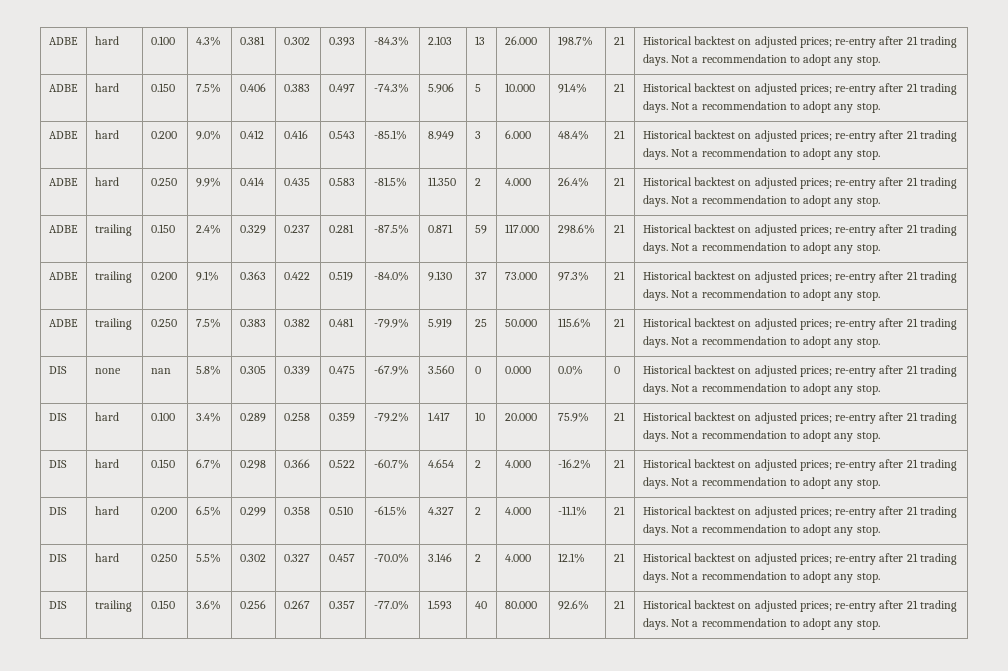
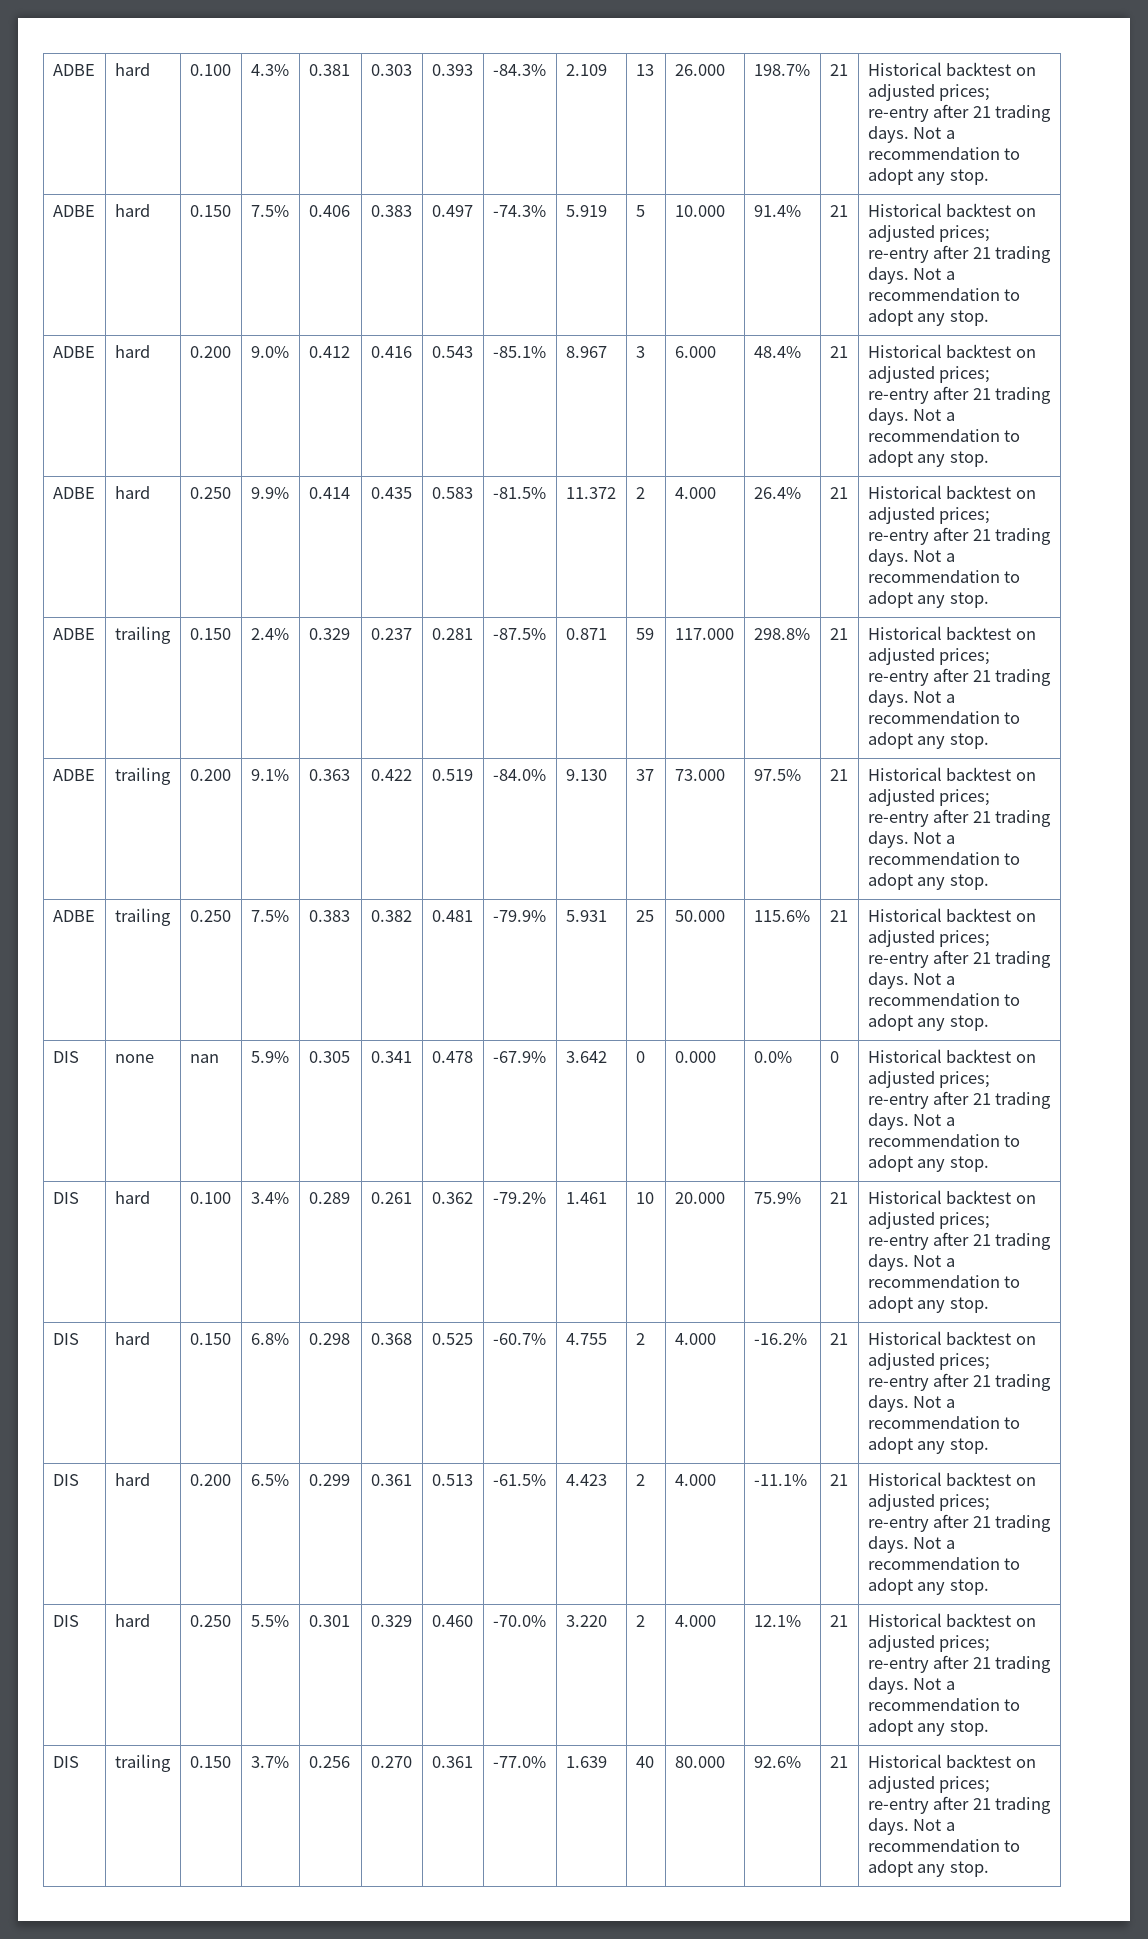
- ADBE | hard | 0.100 | 4.3% | 0.381 | 0.302 | 0.393 | -84.3% | 2.103 | 13 | 26.000 | 198.7% | 21 | Historical backtest on adjusted prices; re-entry after 21 trading days. Not a recommendation to adopt any stop.
+ ADBE | hard | 0.100 | 4.3% | 0.381 | 0.303 | 0.393 | -84.3% | 2.109 | 13 | 26.000 | 198.7% | 21 | Historical backtest on adjusted prices; re-entry after 21 trading days. Not a recommendation to adopt any stop.
- ADBE | hard | 0.150 | 7.5% | 0.406 | 0.383 | 0.497 | -74.3% | 5.906 | 5 | 10.000 | 91.4% | 21 | Historical backtest on adjusted prices; re-entry after 21 trading days. Not a recommendation to adopt any stop.
+ ADBE | hard | 0.150 | 7.5% | 0.406 | 0.383 | 0.497 | -74.3% | 5.919 | 5 | 10.000 | 91.4% | 21 | Historical backtest on adjusted prices; re-entry after 21 trading days. Not a recommendation to adopt any stop.
- ADBE | hard | 0.200 | 9.0% | 0.412 | 0.416 | 0.543 | -85.1% | 8.949 | 3 | 6.000 | 48.4% | 21 | Historical backtest on adjusted prices; re-entry after 21 trading days. Not a recommendation to adopt any stop.
+ ADBE | hard | 0.200 | 9.0% | 0.412 | 0.416 | 0.543 | -85.1% | 8.967 | 3 | 6.000 | 48.4% | 21 | Historical backtest on adjusted prices; re-entry after 21 trading days. Not a recommendation to adopt any stop.
- ADBE | hard | 0.250 | 9.9% | 0.414 | 0.435 | 0.583 | -81.5% | 11.350 | 2 | 4.000 | 26.4% | 21 | Historical backtest on adjusted prices; re-entry after 21 trading days. Not a recommendation to adopt any stop.
+ ADBE | hard | 0.250 | 9.9% | 0.414 | 0.435 | 0.583 | -81.5% | 11.372 | 2 | 4.000 | 26.4% | 21 | Historical backtest on adjusted prices; re-entry after 21 trading days. Not a recommendation to adopt any stop.
- ADBE | trailing | 0.150 | 2.4% | 0.329 | 0.237 | 0.281 | -87.5% | 0.871 | 59 | 117.000 | 298.6% | 21 | Historical backtest on adjusted prices; re-entry after 21 trading days. Not a recommendation to adopt any stop.
+ ADBE | trailing | 0.150 | 2.4% | 0.329 | 0.237 | 0.281 | -87.5% | 0.871 | 59 | 117.000 | 298.8% | 21 | Historical backtest on adjusted prices; re-entry after 21 trading days. Not a recommendation to adopt any stop.
- ADBE | trailing | 0.200 | 9.1% | 0.363 | 0.422 | 0.519 | -84.0% | 9.130 | 37 | 73.000 | 97.3% | 21 | Historical backtest on adjusted prices; re-entry after 21 trading days. Not a recommendation to adopt any stop.
+ ADBE | trailing | 0.200 | 9.1% | 0.363 | 0.422 | 0.519 | -84.0% | 9.130 | 37 | 73.000 | 97.5% | 21 | Historical backtest on adjusted prices; re-entry after 21 trading days. Not a recommendation to adopt any stop.
- ADBE | trailing | 0.250 | 7.5% | 0.383 | 0.382 | 0.481 | -79.9% | 5.919 | 25 | 50.000 | 115.6% | 21 | Historical backtest on adjusted prices; re-entry after 21 trading days. Not a recommendation to adopt any stop.
+ ADBE | trailing | 0.250 | 7.5% | 0.383 | 0.382 | 0.481 | -79.9% | 5.931 | 25 | 50.000 | 115.6% | 21 | Historical backtest on adjusted prices; re-entry after 21 trading days. Not a recommendation to adopt any stop.
- DIS | none | nan | 5.8% | 0.305 | 0.339 | 0.475 | -67.9% | 3.560 | 0 | 0.000 | 0.0% | 0 | Historical backtest on adjusted prices; re-entry after 21 trading days. Not a recommendation to adopt any stop.
+ DIS | none | nan | 5.9% | 0.305 | 0.341 | 0.478 | -67.9% | 3.642 | 0 | 0.000 | 0.0% | 0 | Historical backtest on adjusted prices; re-entry after 21 trading days. Not a recommendation to adopt any stop.
- DIS | hard | 0.100 | 3.4% | 0.289 | 0.258 | 0.359 | -79.2% | 1.417 | 10 | 20.000 | 75.9% | 21 | Historical backtest on adjusted prices; re-entry after 21 trading days. Not a recommendation to adopt any stop.
+ DIS | hard | 0.100 | 3.4% | 0.289 | 0.261 | 0.362 | -79.2% | 1.461 | 10 | 20.000 | 75.9% | 21 | Historical backtest on adjusted prices; re-entry after 21 trading days. Not a recommendation to adopt any stop.
- DIS | hard | 0.150 | 6.7% | 0.298 | 0.366 | 0.522 | -60.7% | 4.654 | 2 | 4.000 | -16.2% | 21 | Historical backtest on adjusted prices; re-entry after 21 trading days. Not a recommendation to adopt any stop.
+ DIS | hard | 0.150 | 6.8% | 0.298 | 0.368 | 0.525 | -60.7% | 4.755 | 2 | 4.000 | -16.2% | 21 | Historical backtest on adjusted prices; re-entry after 21 trading days. Not a recommendation to adopt any stop.
- DIS | hard | 0.200 | 6.5% | 0.299 | 0.358 | 0.510 | -61.5% | 4.327 | 2 | 4.000 | -11.1% | 21 | Historical backtest on adjusted prices; re-entry after 21 trading days. Not a recommendation to adopt any stop.
+ DIS | hard | 0.200 | 6.5% | 0.299 | 0.361 | 0.513 | -61.5% | 4.423 | 2 | 4.000 | -11.1% | 21 | Historical backtest on adjusted prices; re-entry after 21 trading days. Not a recommendation to adopt any stop.
- DIS | hard | 0.250 | 5.5% | 0.302 | 0.327 | 0.457 | -70.0% | 3.146 | 2 | 4.000 | 12.1% | 21 | Historical backtest on adjusted prices; re-entry after 21 trading days. Not a recommendation to adopt any stop.
+ DIS | hard | 0.250 | 5.5% | 0.301 | 0.329 | 0.460 | -70.0% | 3.220 | 2 | 4.000 | 12.1% | 21 | Historical backtest on adjusted prices; re-entry after 21 trading days. Not a recommendation to adopt any stop.
- DIS | trailing | 0.150 | 3.6% | 0.256 | 0.267 | 0.357 | -77.0% | 1.593 | 40 | 80.000 | 92.6% | 21 | Historical backtest on adjusted prices; re-entry after 21 trading days. Not a recommendation to adopt any stop.
+ DIS | trailing | 0.150 | 3.7% | 0.256 | 0.270 | 0.361 | -77.0% | 1.639 | 40 | 80.000 | 92.6% | 21 | Historical backtest on adjusted prices; re-entry after 21 trading days. Not a recommendation to adopt any stop.

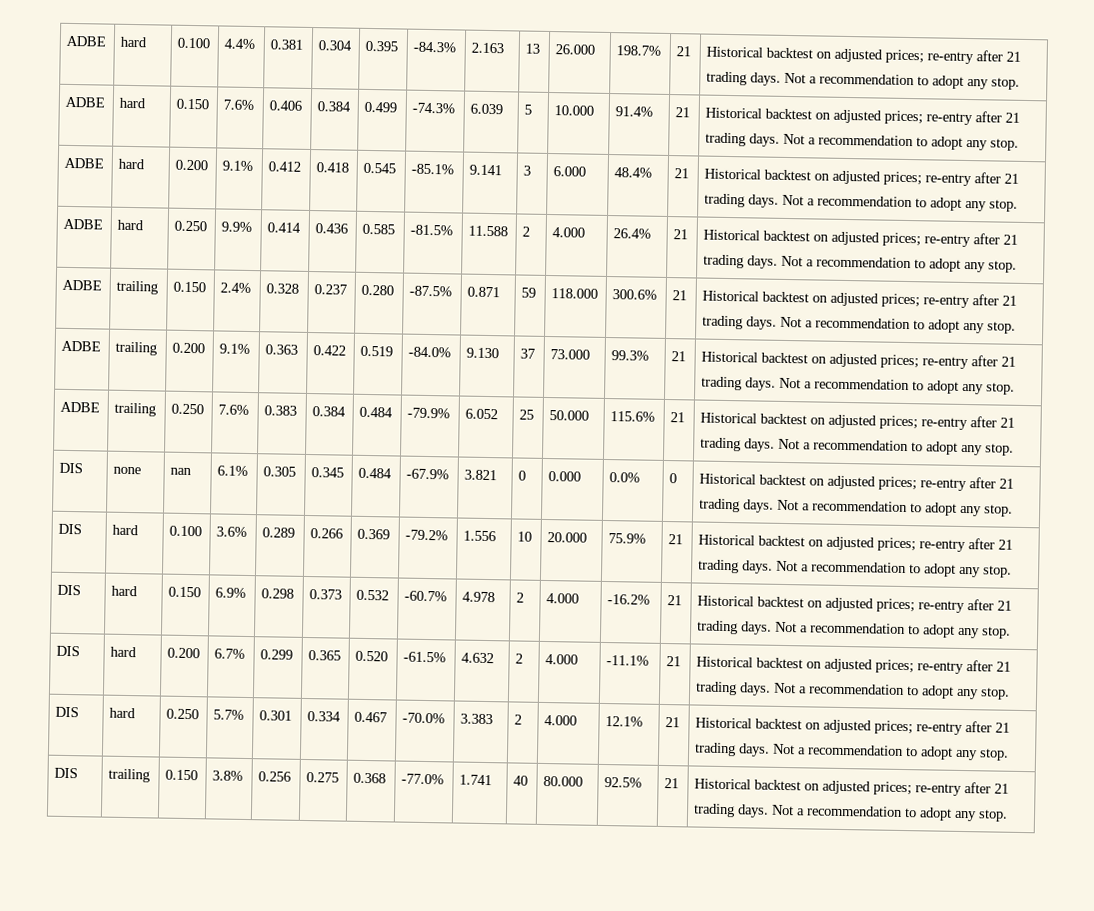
- ADBE | hard | 0.100 | 4.3% | 0.381 | 0.303 | 0.393 | -84.3% | 2.109 | 13 | 26.000 | 198.7% | 21 | Historical backtest on adjusted prices; re-entry after 21 trading days. Not a recommendation to adopt any stop.
+ ADBE | hard | 0.100 | 4.4% | 0.381 | 0.304 | 0.395 | -84.3% | 2.163 | 13 | 26.000 | 198.7% | 21 | Historical backtest on adjusted prices; re-entry after 21 trading days. Not a recommendation to adopt any stop.
- ADBE | hard | 0.150 | 7.5% | 0.406 | 0.383 | 0.497 | -74.3% | 5.919 | 5 | 10.000 | 91.4% | 21 | Historical backtest on adjusted prices; re-entry after 21 trading days. Not a recommendation to adopt any stop.
+ ADBE | hard | 0.150 | 7.6% | 0.406 | 0.384 | 0.499 | -74.3% | 6.039 | 5 | 10.000 | 91.4% | 21 | Historical backtest on adjusted prices; re-entry after 21 trading days. Not a recommendation to adopt any stop.
- ADBE | hard | 0.200 | 9.0% | 0.412 | 0.416 | 0.543 | -85.1% | 8.967 | 3 | 6.000 | 48.4% | 21 | Historical backtest on adjusted prices; re-entry after 21 trading days. Not a recommendation to adopt any stop.
+ ADBE | hard | 0.200 | 9.1% | 0.412 | 0.418 | 0.545 | -85.1% | 9.141 | 3 | 6.000 | 48.4% | 21 | Historical backtest on adjusted prices; re-entry after 21 trading days. Not a recommendation to adopt any stop.
- ADBE | hard | 0.250 | 9.9% | 0.414 | 0.435 | 0.583 | -81.5% | 11.372 | 2 | 4.000 | 26.4% | 21 | Historical backtest on adjusted prices; re-entry after 21 trading days. Not a recommendation to adopt any stop.
+ ADBE | hard | 0.250 | 9.9% | 0.414 | 0.436 | 0.585 | -81.5% | 11.588 | 2 | 4.000 | 26.4% | 21 | Historical backtest on adjusted prices; re-entry after 21 trading days. Not a recommendation to adopt any stop.
- ADBE | trailing | 0.150 | 2.4% | 0.329 | 0.237 | 0.281 | -87.5% | 0.871 | 59 | 117.000 | 298.8% | 21 | Historical backtest on adjusted prices; re-entry after 21 trading days. Not a recommendation to adopt any stop.
+ ADBE | trailing | 0.150 | 2.4% | 0.328 | 0.237 | 0.280 | -87.5% | 0.871 | 59 | 118.000 | 300.6% | 21 | Historical backtest on adjusted prices; re-entry after 21 trading days. Not a recommendation to adopt any stop.
- ADBE | trailing | 0.200 | 9.1% | 0.363 | 0.422 | 0.519 | -84.0% | 9.130 | 37 | 73.000 | 97.5% | 21 | Historical backtest on adjusted prices; re-entry after 21 trading days. Not a recommendation to adopt any stop.
+ ADBE | trailing | 0.200 | 9.1% | 0.363 | 0.422 | 0.519 | -84.0% | 9.130 | 37 | 73.000 | 99.3% | 21 | Historical backtest on adjusted prices; re-entry after 21 trading days. Not a recommendation to adopt any stop.
- ADBE | trailing | 0.250 | 7.5% | 0.383 | 0.382 | 0.481 | -79.9% | 5.931 | 25 | 50.000 | 115.6% | 21 | Historical backtest on adjusted prices; re-entry after 21 trading days. Not a recommendation to adopt any stop.
+ ADBE | trailing | 0.250 | 7.6% | 0.383 | 0.384 | 0.484 | -79.9% | 6.052 | 25 | 50.000 | 115.6% | 21 | Historical backtest on adjusted prices; re-entry after 21 trading days. Not a recommendation to adopt any stop.
- DIS | none | nan | 5.9% | 0.305 | 0.341 | 0.478 | -67.9% | 3.642 | 0 | 0.000 | 0.0% | 0 | Historical backtest on adjusted prices; re-entry after 21 trading days. Not a recommendation to adopt any stop.
+ DIS | none | nan | 6.1% | 0.305 | 0.345 | 0.484 | -67.9% | 3.821 | 0 | 0.000 | 0.0% | 0 | Historical backtest on adjusted prices; re-entry after 21 trading days. Not a recommendation to adopt any stop.
- DIS | hard | 0.100 | 3.4% | 0.289 | 0.261 | 0.362 | -79.2% | 1.461 | 10 | 20.000 | 75.9% | 21 | Historical backtest on adjusted prices; re-entry after 21 trading days. Not a recommendation to adopt any stop.
+ DIS | hard | 0.100 | 3.6% | 0.289 | 0.266 | 0.369 | -79.2% | 1.556 | 10 | 20.000 | 75.9% | 21 | Historical backtest on adjusted prices; re-entry after 21 trading days. Not a recommendation to adopt any stop.
- DIS | hard | 0.150 | 6.8% | 0.298 | 0.368 | 0.525 | -60.7% | 4.755 | 2 | 4.000 | -16.2% | 21 | Historical backtest on adjusted prices; re-entry after 21 trading days. Not a recommendation to adopt any stop.
+ DIS | hard | 0.150 | 6.9% | 0.298 | 0.373 | 0.532 | -60.7% | 4.978 | 2 | 4.000 | -16.2% | 21 | Historical backtest on adjusted prices; re-entry after 21 trading days. Not a recommendation to adopt any stop.
- DIS | hard | 0.200 | 6.5% | 0.299 | 0.361 | 0.513 | -61.5% | 4.423 | 2 | 4.000 | -11.1% | 21 | Historical backtest on adjusted prices; re-entry after 21 trading days. Not a recommendation to adopt any stop.
+ DIS | hard | 0.200 | 6.7% | 0.299 | 0.365 | 0.520 | -61.5% | 4.632 | 2 | 4.000 | -11.1% | 21 | Historical backtest on adjusted prices; re-entry after 21 trading days. Not a recommendation to adopt any stop.
- DIS | hard | 0.250 | 5.5% | 0.301 | 0.329 | 0.460 | -70.0% | 3.220 | 2 | 4.000 | 12.1% | 21 | Historical backtest on adjusted prices; re-entry after 21 trading days. Not a recommendation to adopt any stop.
+ DIS | hard | 0.250 | 5.7% | 0.301 | 0.334 | 0.467 | -70.0% | 3.383 | 2 | 4.000 | 12.1% | 21 | Historical backtest on adjusted prices; re-entry after 21 trading days. Not a recommendation to adopt any stop.
- DIS | trailing | 0.150 | 3.7% | 0.256 | 0.270 | 0.361 | -77.0% | 1.639 | 40 | 80.000 | 92.6% | 21 | Historical backtest on adjusted prices; re-entry after 21 trading days. Not a recommendation to adopt any stop.
+ DIS | trailing | 0.150 | 3.8% | 0.256 | 0.275 | 0.368 | -77.0% | 1.741 | 40 | 80.000 | 92.5% | 21 | Historical backtest on adjusted prices; re-entry after 21 trading days. Not a recommendation to adopt any stop.

